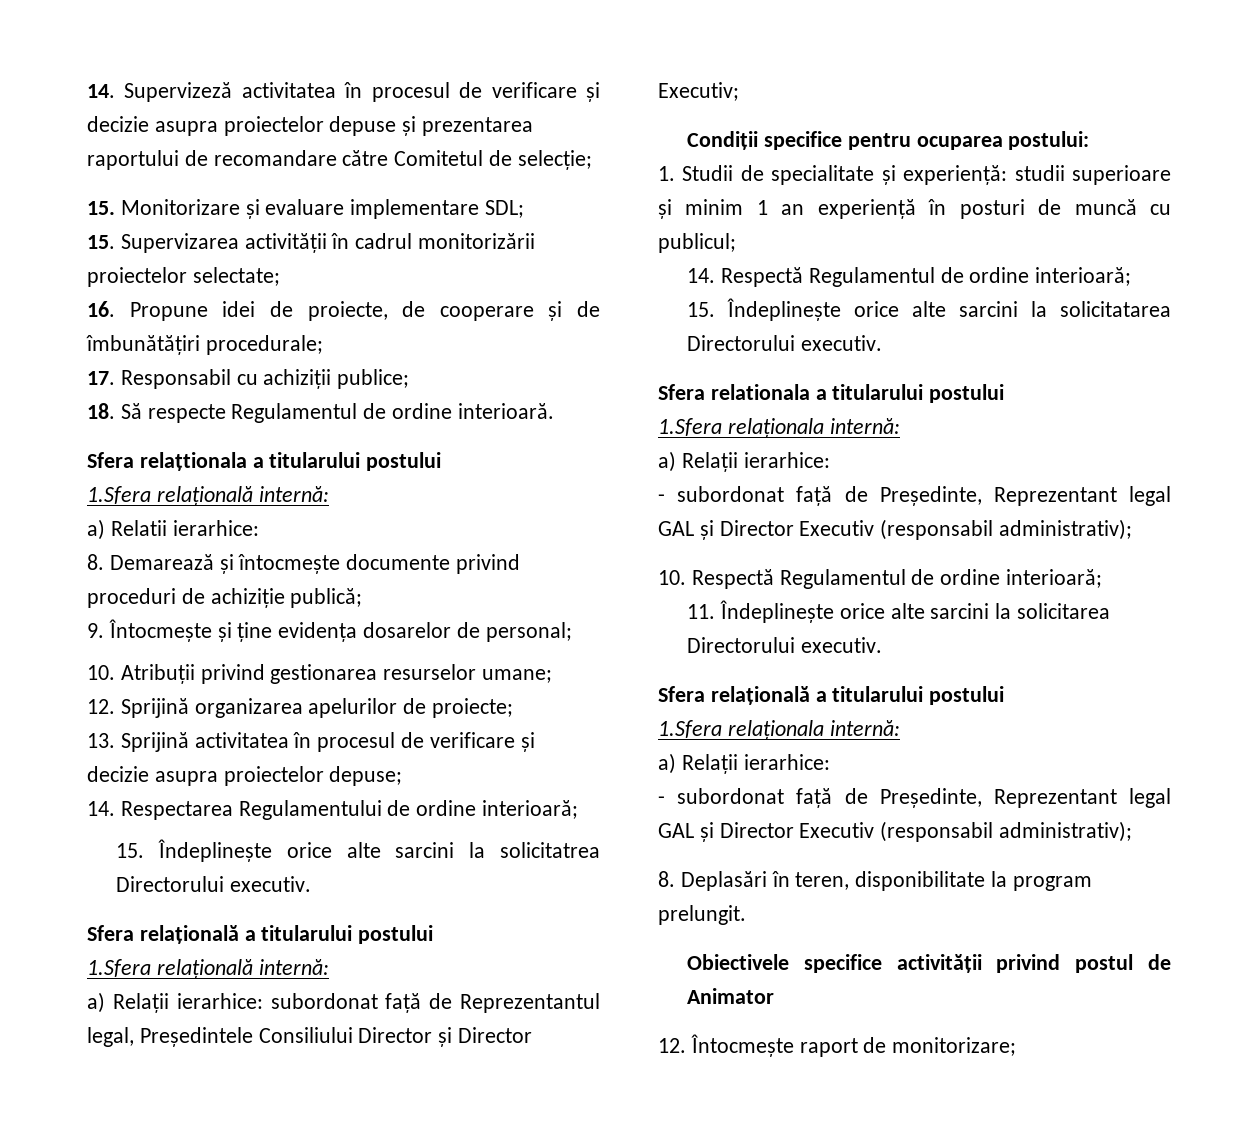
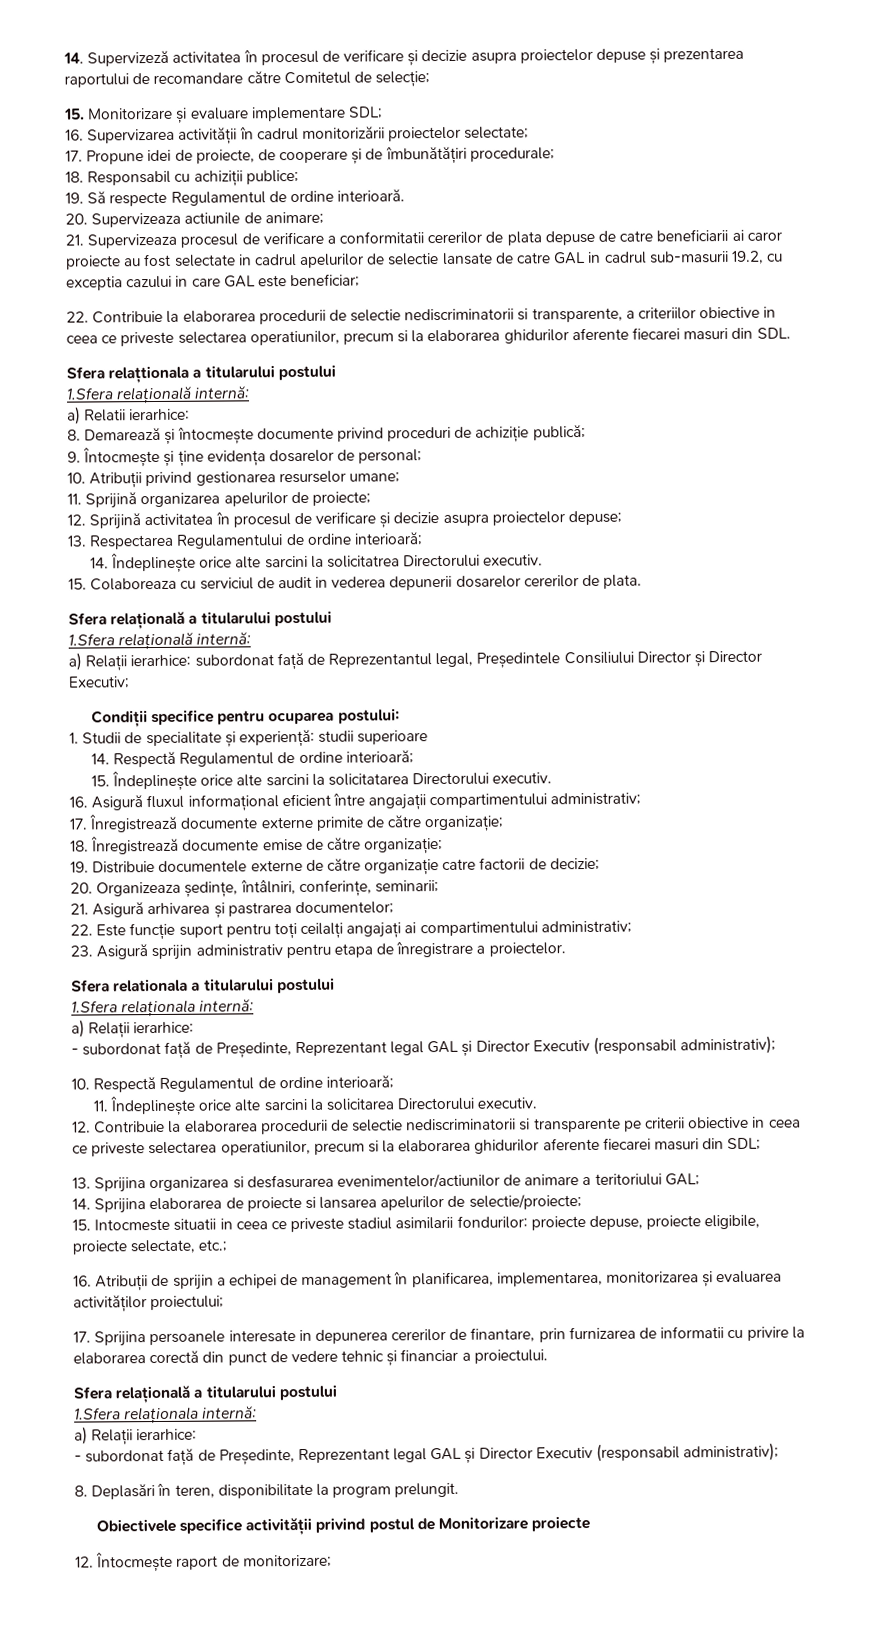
- 15. Supervizarea activității în cadrul monitorizării proiectelor selectate;
+ 16. Supervizarea activității în cadrul monitorizării proiectelor selectate;
- 16. Propune idei de proiecte, de cooperare și de îmbunătățiri procedurale;
+ 17. Propune idei de proiecte, de cooperare și de îmbunătățiri procedurale;
- 17. Responsabil cu achiziții publice;
+ 18. Responsabil cu achiziții publice;
- 18. Să respecte Regulamentul de ordine interioară.
+ 19. Să respecte Regulamentul de ordine interioară.
+ 20. Supervizeaza actiunile de animare;
+ 21. Supervizeaza procesul de verificare a conformitatii cererilor de plata depuse de catre beneficiarii ai caror proiecte au fost selectate in cadrul apelurilor de selectie lansate de catre GAL in cadrul sub-masurii 19.2, cu exceptia cazului in care GAL este beneficiar;
+ 22. Contribuie la elaborarea procedurii de selectie nediscriminatorii si transparente, a criteriilor obiective in ceea ce priveste selectarea operatiunilor, precum si la elaborarea ghidurilor aferente fiecarei masuri din SDL.
- 12. Sprijină organizarea apelurilor de proiecte;
+ 11. Sprijină organizarea apelurilor de proiecte;
- 13. Sprijină activitatea în procesul de verificare și decizie asupra proiectelor depuse;
+ 12. Sprijină activitatea în procesul de verificare și decizie asupra proiectelor depuse;
- 14. Respectarea Regulamentului de ordine interioară;
+ 13. Respectarea Regulamentului de ordine interioară;
- 15. Îndeplinește orice alte sarcini la solicitatrea Directorului executiv.
+ 14. Îndeplinește orice alte sarcini la solicitatrea Directorului executiv.
+ 15. Colaboreaza cu serviciul de audit in vederea depunerii dosarelor cererilor de plata.
- 1. Studii de specialitate și experiență: studii superioare și minim 1 an experiență în posturi de muncă cu publicul;
+ 1. Studii de specialitate și experiență: studii superioare
+ 16. Asigură fluxul informațional eficient între angajații compartimentului administrativ;
+ 17. Înregistrează documente externe primite de către organizație;
+ 18. Înregistrează documente emise de către organizație;
+ 19. Distribuie documentele externe de către organizație catre factorii de decizie;
+ 20. Organizeaza ședințe, întâlniri, conferințe, seminarii;
+ 21. Asigură arhivarea și pastrarea documentelor;
+ 22. Este funcție suport pentru toți ceilalți angajați ai compartimentului administrativ;
+ 23. Asigură sprijin administrativ pentru etapa de înregistrare a proiectelor.
+ 12. Contribuie la elaborarea procedurii de selectie nediscriminatorii si transparente pe criterii obiective in ceea ce priveste selectarea operatiunilor, precum si la elaborarea ghidurilor aferente fiecarei masuri din SDL;
+ 13. Sprijina organizarea si desfasurarea evenimentelor/actiunilor de animare a teritoriului GAL;
+ 14. Sprijina elaborarea de proiecte si lansarea apelurilor de selectie/proiecte;
+ 15. Intocmeste situatii in ceea ce priveste stadiul asimilarii fondurilor: proiecte depuse, proiecte eligibile, proiecte selectate, etc.;
+ 16. Atribuții de sprijin a echipei de management în planificarea, implementarea, monitorizarea și evaluarea activităților proiectului;
+ 17. Sprijina persoanele interesate in depunerea cererilor de finantare, prin furnizarea de informatii cu privire la elaborarea corectă din punct de vedere tehnic și financiar a proiectului.
- Obiectivele specifice activității privind postul de Animator
+ Obiectivele specifice activității privind postul de Monitorizare proiecte

